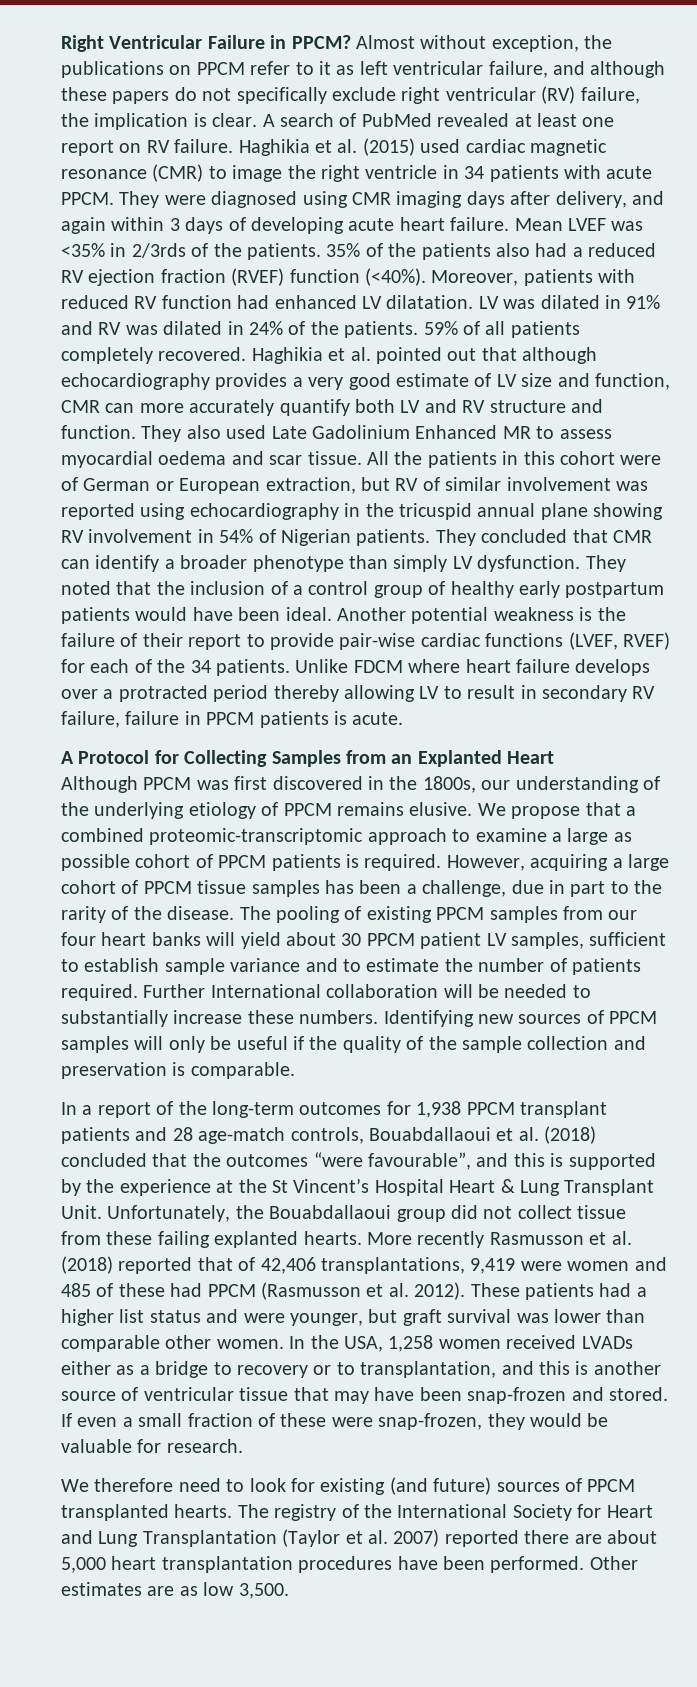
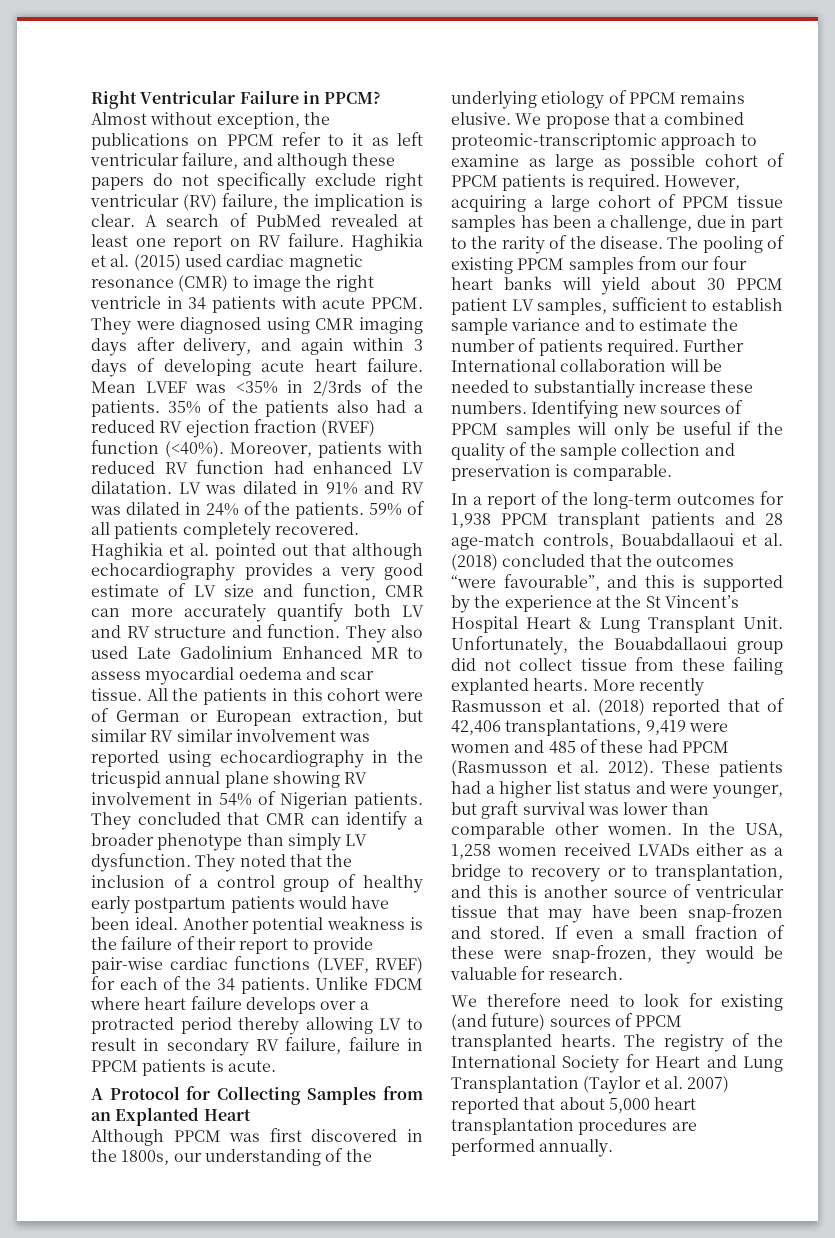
- All the patients in this cohort were of German or European extraction, but RV of similar involvement was reported using echocardiography in the tricuspid annual plane showing RV involvement in 54% of Nigerian patients.
+ All the patients in this cohort were of German or European extraction, but similar RV similar involvement was reported using echocardiography in the tricuspid annual plane showing RV involvement in 54% of Nigerian patients.
- We propose that a combined proteomic-transcriptomic approach to examine a large as possible cohort of PPCM patients is required.
+ We propose that a combined proteomic-transcriptomic approach to examine as large as possible cohort of PPCM patients is required.
- The registry of the International Society for Heart and Lung Transplantation (Taylor et al. 2007) reported there are about 5,000 heart transplantation procedures have been performed. Other estimates are as low 3,500.
+ The registry of the International Society for Heart and Lung Transplantation (Taylor et al. 2007) reported that about 5,000 heart transplantation procedures are performed annually.

